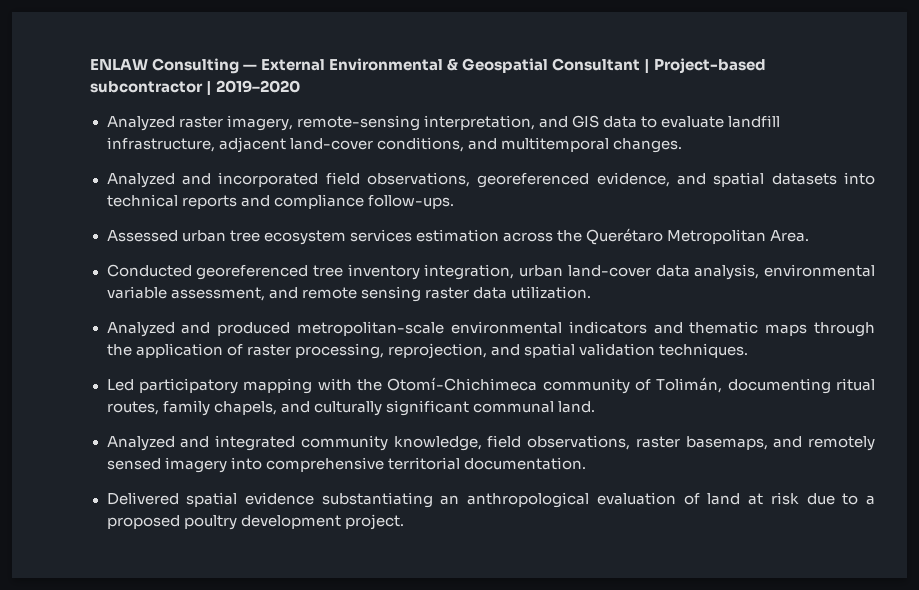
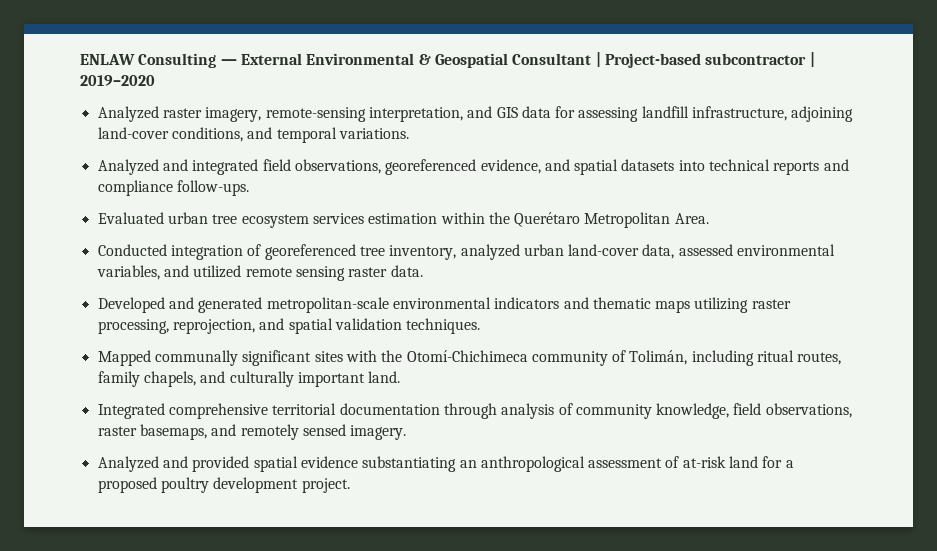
- Analyzed raster imagery, remote-sensing interpretation, and GIS data to evaluate landfill infrastructure, adjacent land-cover conditions, and multitemporal changes.
- Analyzed and incorporated field observations, georeferenced evidence, and spatial datasets into technical reports and compliance follow-ups.
+ Analyzed raster imagery, remote-sensing interpretation, and GIS data for assessing landfill infrastructure, adjoining land-cover conditions, and temporal variations.
+ Analyzed and integrated field observations, georeferenced evidence, and spatial datasets into technical reports and compliance follow-ups.
- Assessed urban tree ecosystem services estimation across the Querétaro Metropolitan Area.
+ Evaluated urban tree ecosystem services estimation within the Querétaro Metropolitan Area.
- Conducted georeferenced tree inventory integration, urban land-cover data analysis, environmental variable assessment, and remote sensing raster data utilization.
- Analyzed and produced metropolitan-scale environmental indicators and thematic maps through the application of raster processing, reprojection, and spatial validation techniques.
+ Conducted integration of georeferenced tree inventory, analyzed urban land-cover data, assessed environmental variables, and utilized remote sensing raster data.
+ Developed and generated metropolitan-scale environmental indicators and thematic maps utilizing raster processing, reprojection, and spatial validation techniques.
- Led participatory mapping with the Otomí-Chichimeca community of Tolimán, documenting ritual routes, family chapels, and culturally significant communal land.
+ Mapped communally significant sites with the Otomí-Chichimeca community of Tolimán, including ritual routes, family chapels, and culturally important land.
- Analyzed and integrated community knowledge, field observations, raster basemaps, and remotely sensed imagery into comprehensive territorial documentation.
- Delivered spatial evidence substantiating an anthropological evaluation of land at risk due to a proposed poultry development project.
+ Integrated comprehensive territorial documentation through analysis of community knowledge, field observations, raster basemaps, and remotely sensed imagery.
+ Analyzed and provided spatial evidence substantiating an anthropological assessment of at-risk land for a proposed poultry development project.

